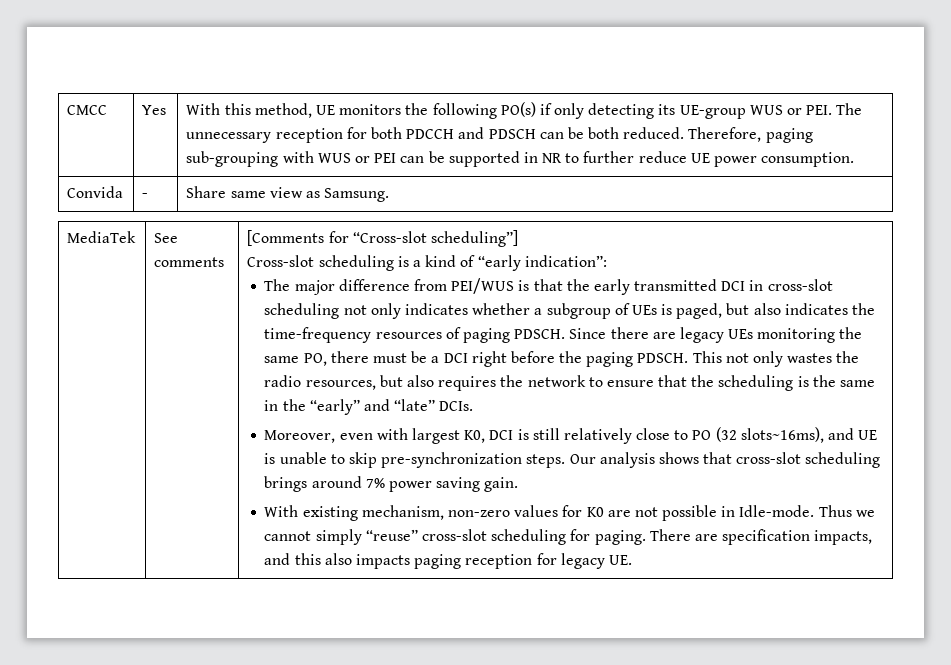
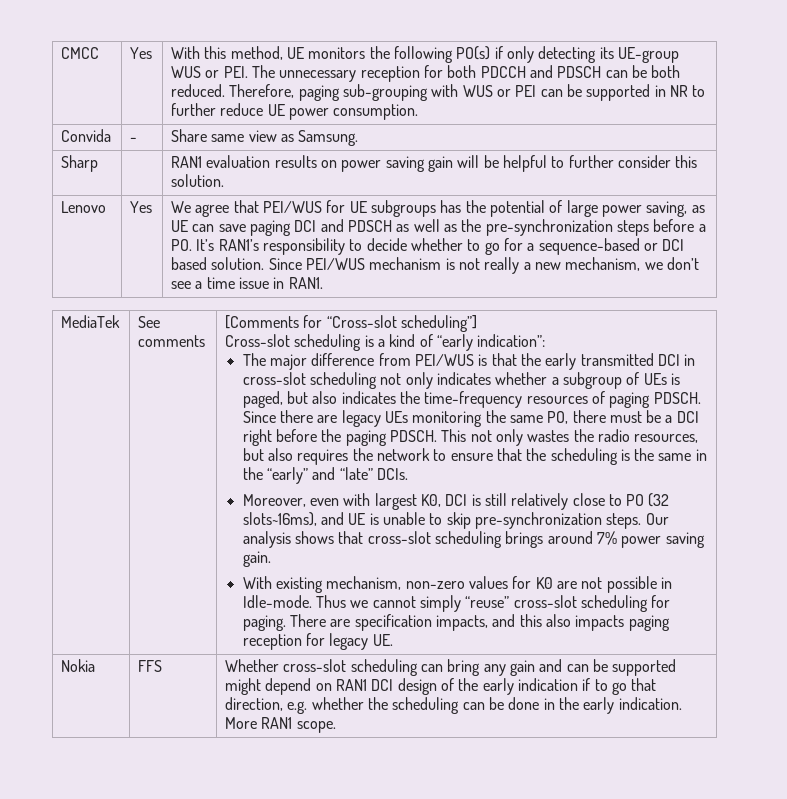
+ Sharp | | RAN1 evaluation results on power saving gain will be helpful to further consider this solution.
+ Lenovo | Yes | We agree that PEI/WUS for UE subgroups has the potential of large power saving, as UE can save paging DCI and PDSCH as well as the pre-synchronization steps before a PO. It’s RAN1’s responsibility to decide whether to go for a sequence-based or DCI based solution. Since PEI/WUS mechanism is not really a new mechanism, we don’t see a time issue in RAN1.
+ Nokia | FFS | Whether cross-slot scheduling can bring any gain and can be supported might depend on RAN1 DCI design of the early indication if to go that direction, e.g. whether the scheduling can be done in the early indication. More RAN1 scope.

